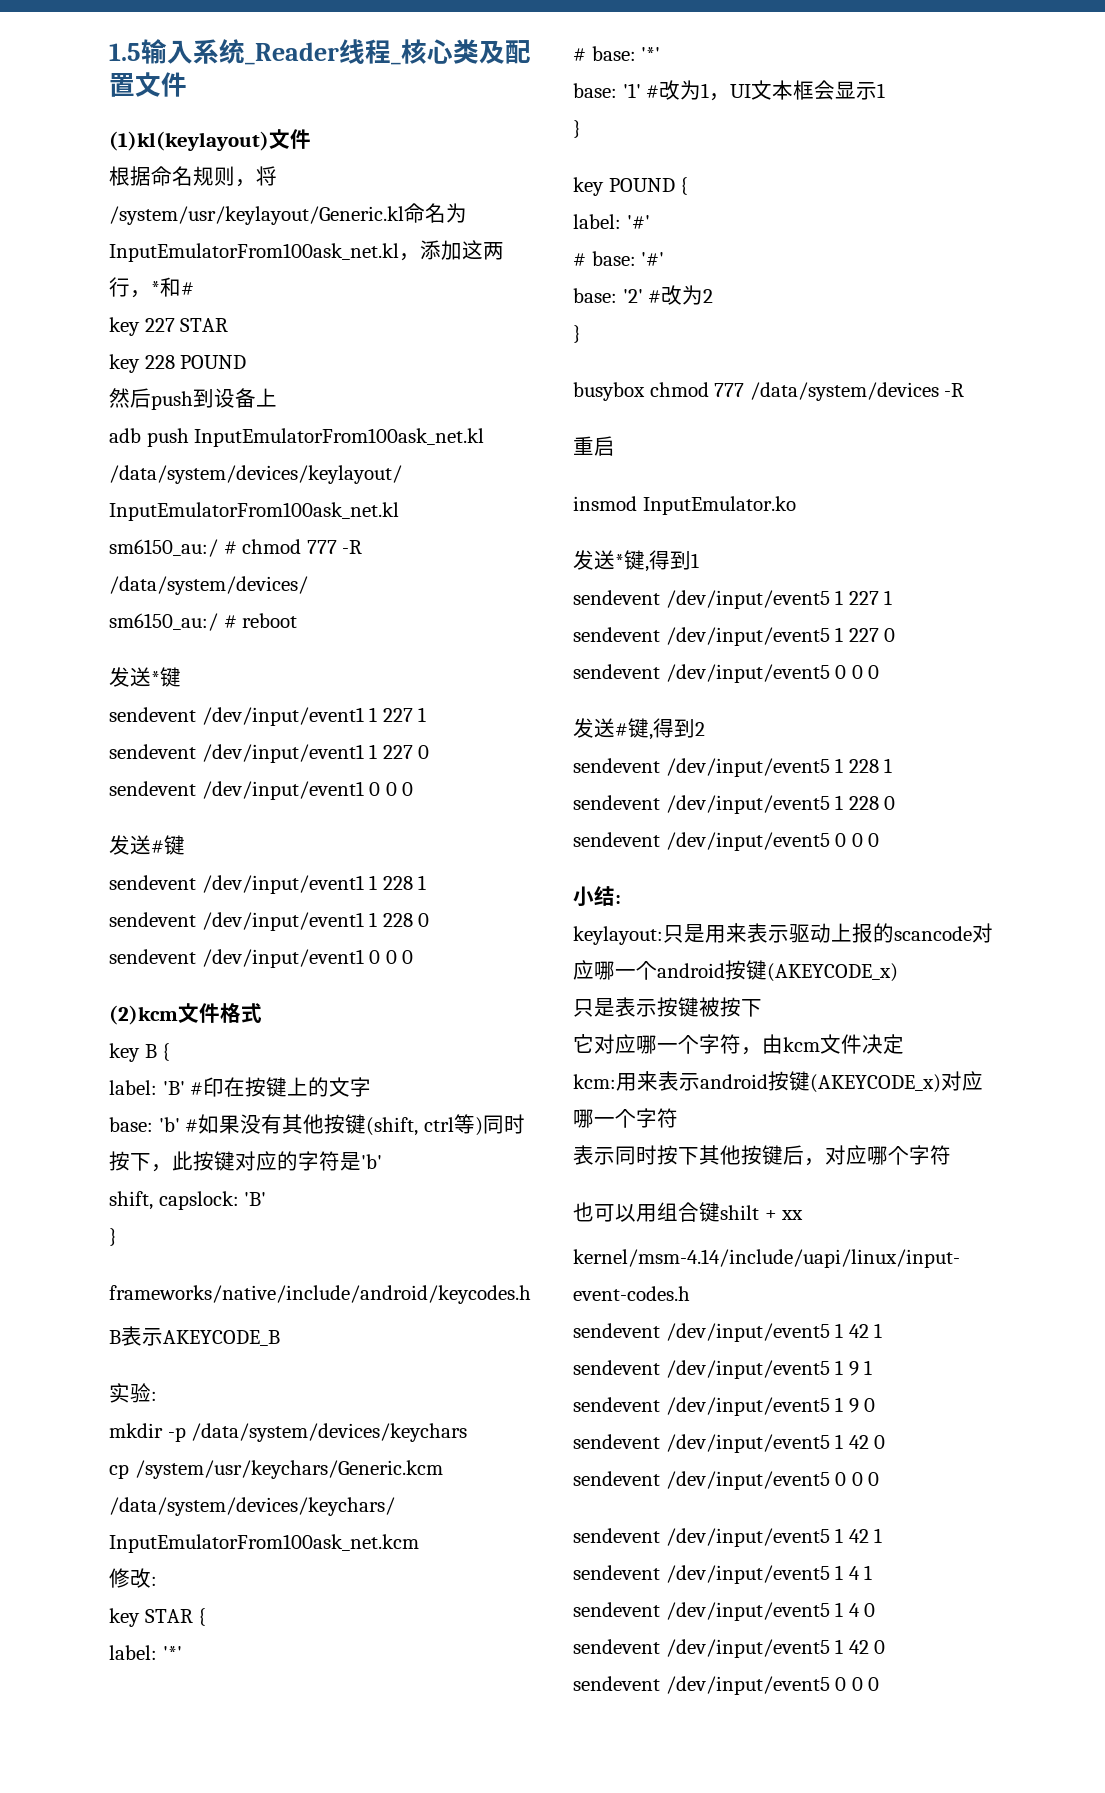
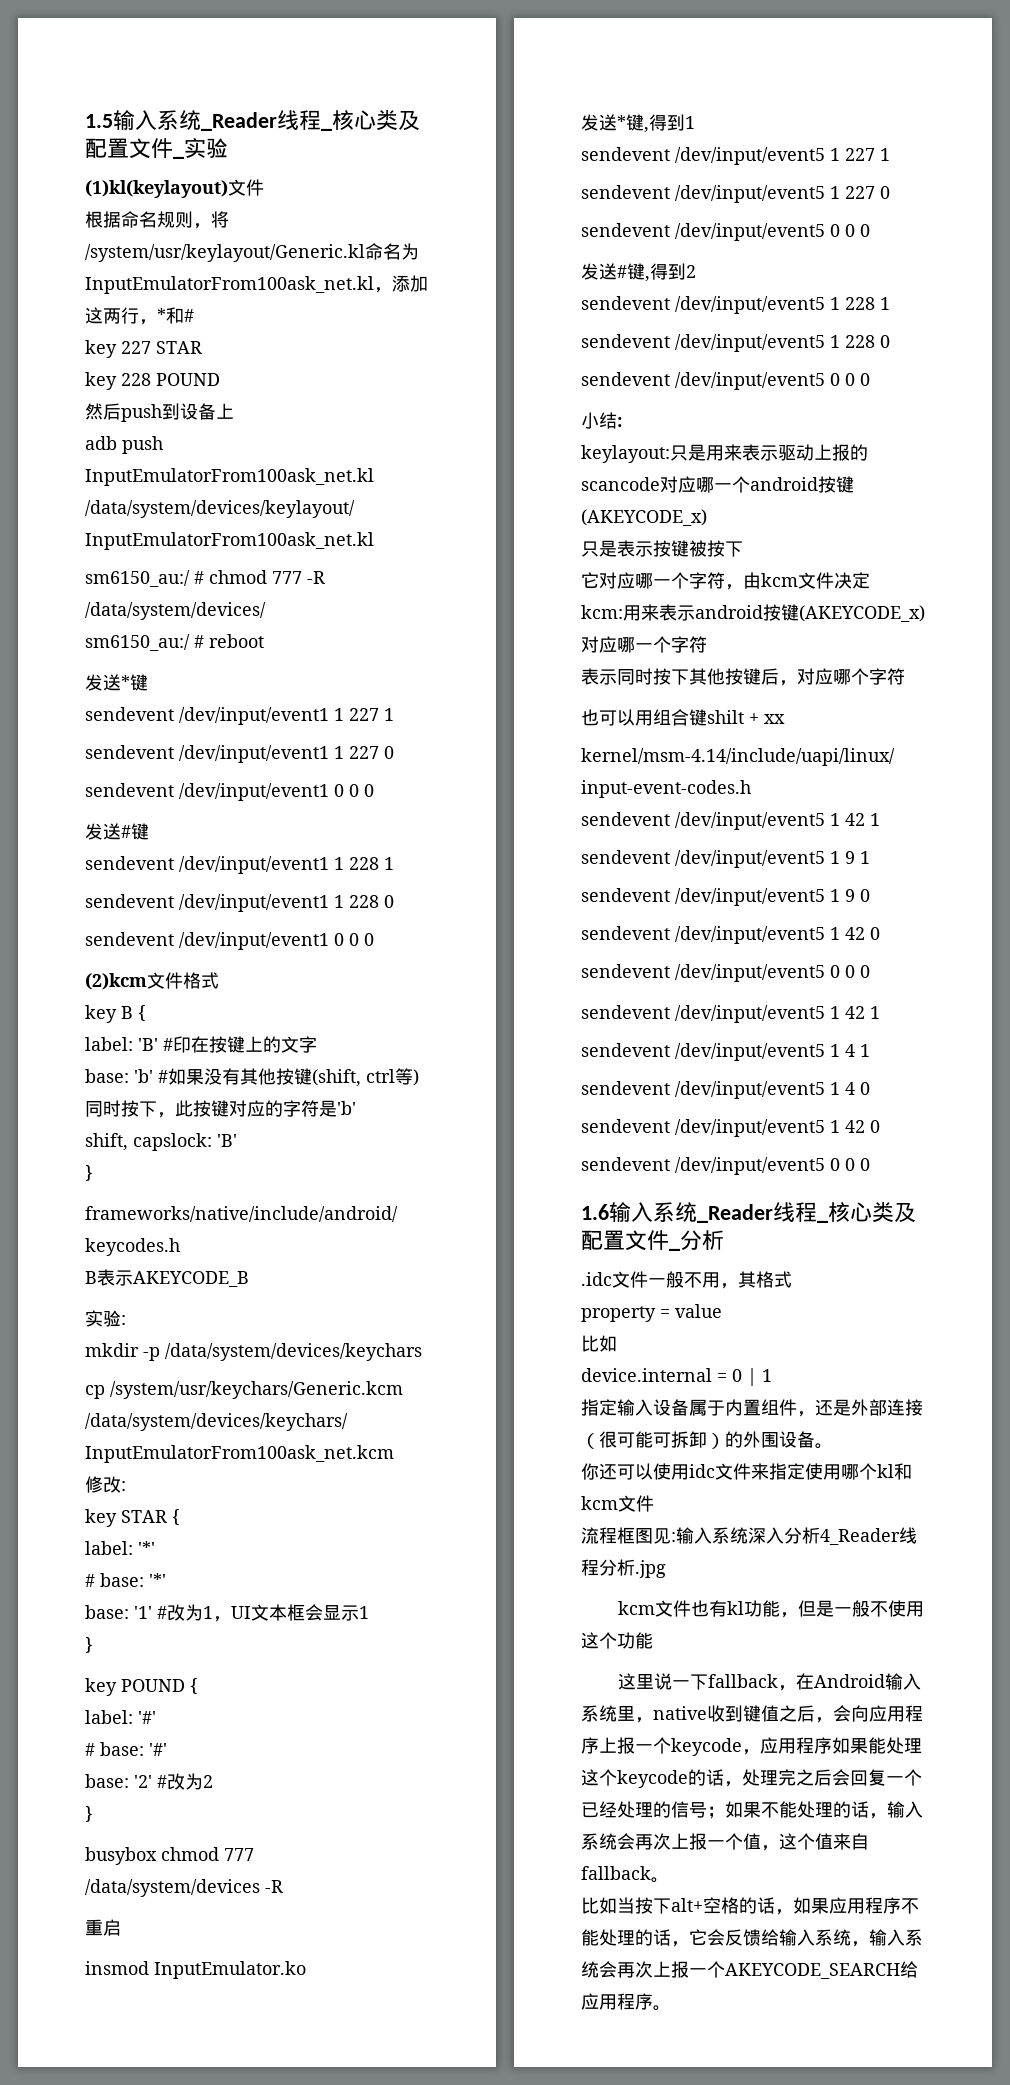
- 1.5输入系统_Reader线程_核心类及配置文件
+ 1.5输入系统_Reader线程_核心类及配置文件_实验
+ 1.6输入系统_Reader线程_核心类及配置文件_分析
+ .idc文件一般不用，其格式
+ property = value
+ 比如
+ device.internal = 0 | 1
+ 指定输入设备属于内置组件，还是外部连接（很可能可拆卸）的外围设备。
+ 你还可以使用idc文件来指定使用哪个kl和kcm文件
+ 流程框图见:输入系统深入分析4_Reader线程分析.jpg
+ kcm文件也有kl功能，但是一般不使用这个功能
+ 这里说一下fallback，在Android输入系统里，native收到键值之后，会向应用程序上报一个keycode，应用程序如果能处理这个keycode的话，处理完之后会回复一个已经处理的信号；如果不能处理的话，输入系统会再次上报一个值，这个值来自fallback。
+ 比如当按下alt+空格的话，如果应用程序不能处理的话，它会反馈给输入系统，输入系统会再次上报一个AKEYCODE_SEARCH给应用程序。

